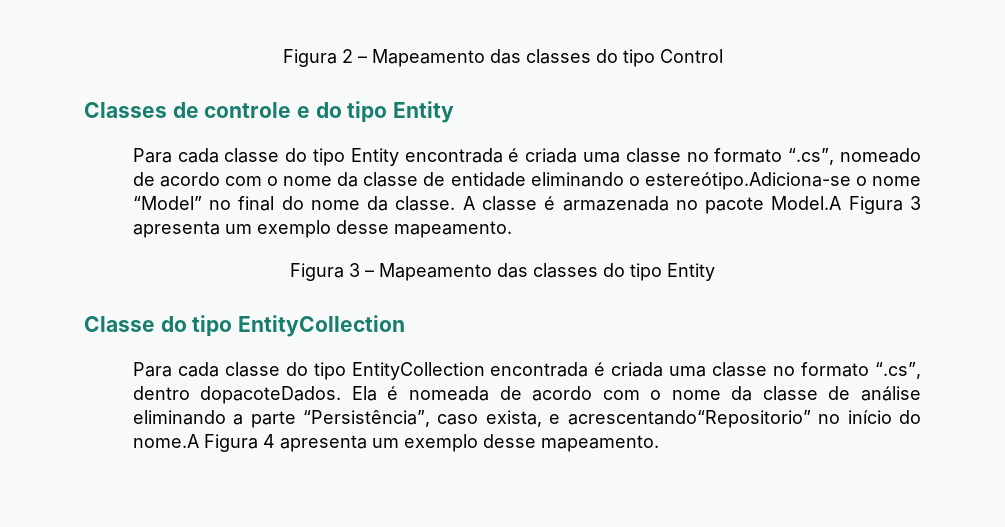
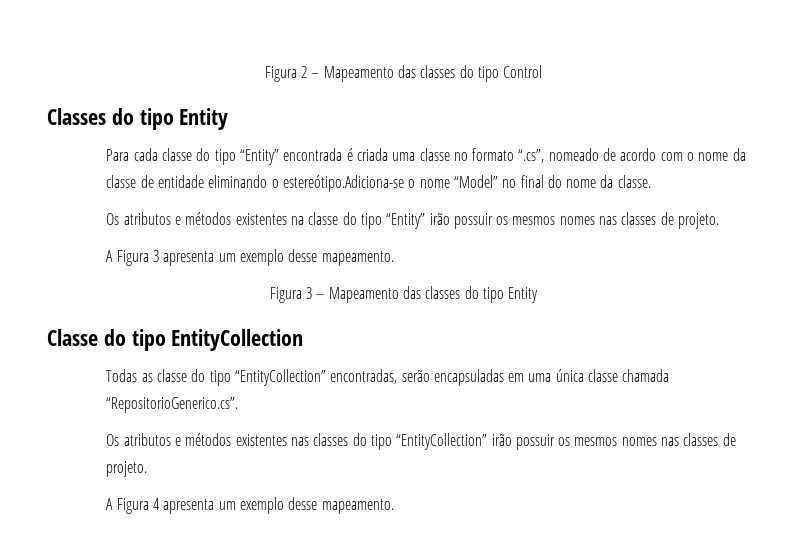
- Classes de controle e do tipo Entity
+ Classes do tipo Entity
- Para cada classe do tipo Entity encontrada é criada uma classe no formato “.cs”, nomeado de acordo com o nome da classe de entidade eliminando o estereótipo.Adiciona-se o nome “Model” no final do nome da classe. A classe é armazenada no pacote Model.A Figura 3 apresenta um exemplo desse mapeamento.
+ Para cada classe do tipo “Entity” encontrada é criada uma classe no formato “.cs”, nomeado de acordo com o nome da classe de entidade eliminando o estereótipo.Adiciona-se o nome “Model” no final do nome da classe.
+ Os atributos e métodos existentes na classe do tipo “Entity” irão possuir os mesmos nomes nas classes de projeto.
+ A Figura 3 apresenta um exemplo desse mapeamento.
- Para cada classe do tipo EntityCollection encontrada é criada uma classe no formato “.cs”, dentro dopacoteDados. Ela é nomeada de acordo com o nome da classe de análise eliminando a parte “Persistência”, caso exista, e acrescentando“Repositorio” no início do nome.A Figura 4 apresenta um exemplo desse mapeamento.
+ Todas as classe do tipo “EntityCollection” encontradas, serão encapsuladas em uma única classe chamada “RepositorioGenerico.cs”.
+ Os atributos e métodos existentes nas classes do tipo “EntityCollection” irão possuir os mesmos nomes nas classes de projeto.
+ A Figura 4 apresenta um exemplo desse mapeamento.

